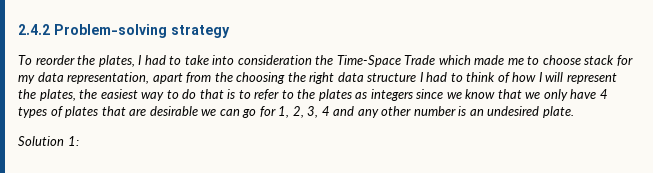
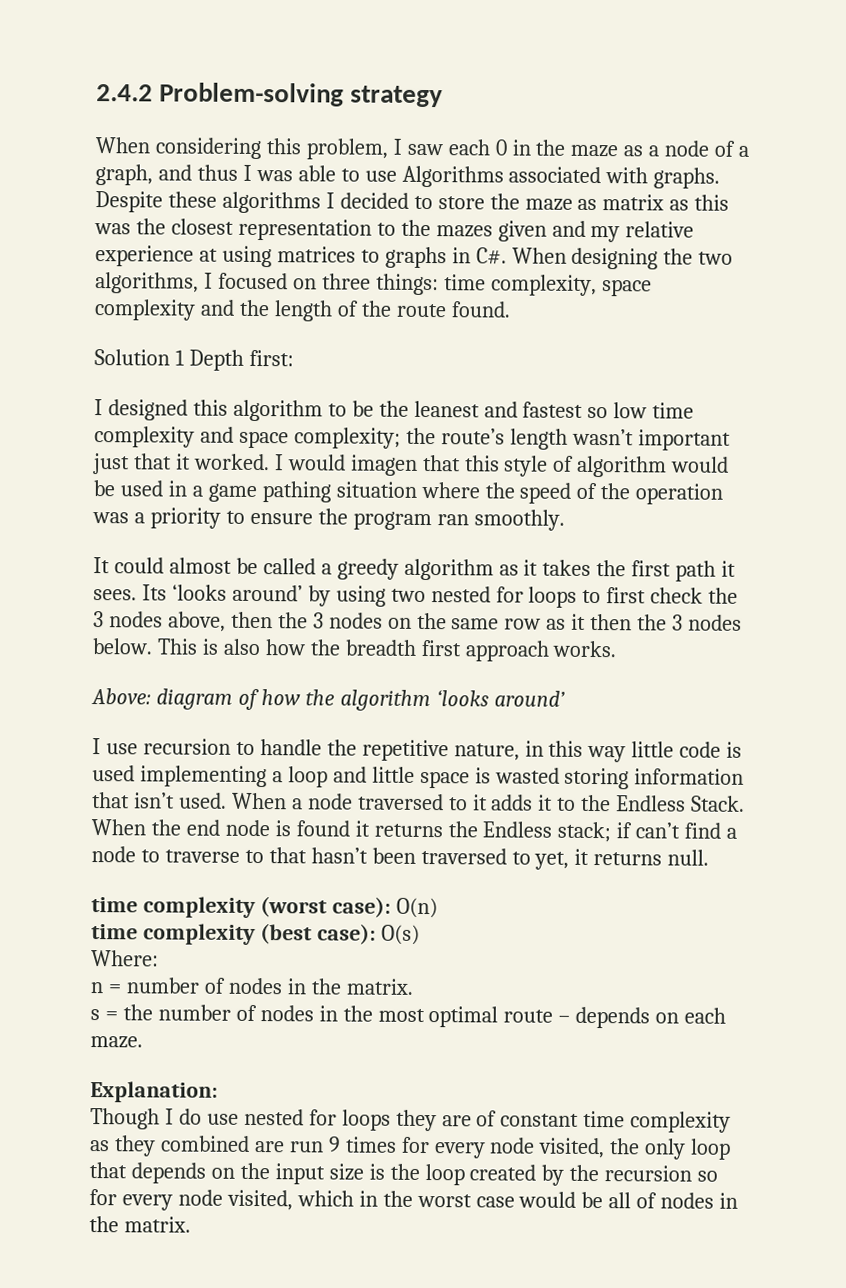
- To reorder the plates, I had to take into consideration the Time-Space Trade which made me to choose stack for my data representation, apart from the choosing the right data structure I had to think of how I will represent the plates, the easiest way to do that is to refer to the plates as integers since we know that we only have 4 types of plates that are desirable we can go for 1, 2, 3, 4 and any other number is an undesired plate.
- Solution 1:
+ When considering this problem, I saw each 0 in the maze as a node of a graph, and thus I was able to use Algorithms associated with graphs. Despite these algorithms I decided to store the maze as matrix as this was the closest representation to the mazes given and my relative experience at using matrices to graphs in C#. When designing the two algorithms, I focused on three things: time complexity, space complexity and the length of the route found.
+ Solution 1 Depth first:
+ I designed this algorithm to be the leanest and fastest so low time complexity and space complexity; the route’s length wasn’t important just that it worked. I would imagen that this style of algorithm would be used in a game pathing situation where the speed of the operation was a priority to ensure the program ran smoothly.
+ It could almost be called a greedy algorithm as it takes the first path it sees. Its ‘looks around’ by using two nested for loops to first check the 3 nodes above, then the 3 nodes on the same row as it then the 3 nodes below. This is also how the breadth first approach works.
+ Above: diagram of how the algorithm ‘looks around’
+ I use recursion to handle the repetitive nature, in this way little code is used implementing a loop and little space is wasted storing information that isn’t used. When a node traversed to it adds it to the Endless Stack. When the end node is found it returns the Endless stack; if can’t find a node to traverse to that hasn’t been traversed to yet, it returns null.
+ time complexity (worst case): O(n)
+ time complexity (best case): O(s)
+ Where:
+ n = number of nodes in the matrix.
+ s = the number of nodes in the most optimal route – depends on each maze.
+ Explanation:
+ Though I do use nested for loops they are of constant time complexity as they combined are run 9 times for every node visited, the only loop that depends on the input size is the loop created by the recursion so for every node visited, which in the worst case would be all of nodes in the matrix.

